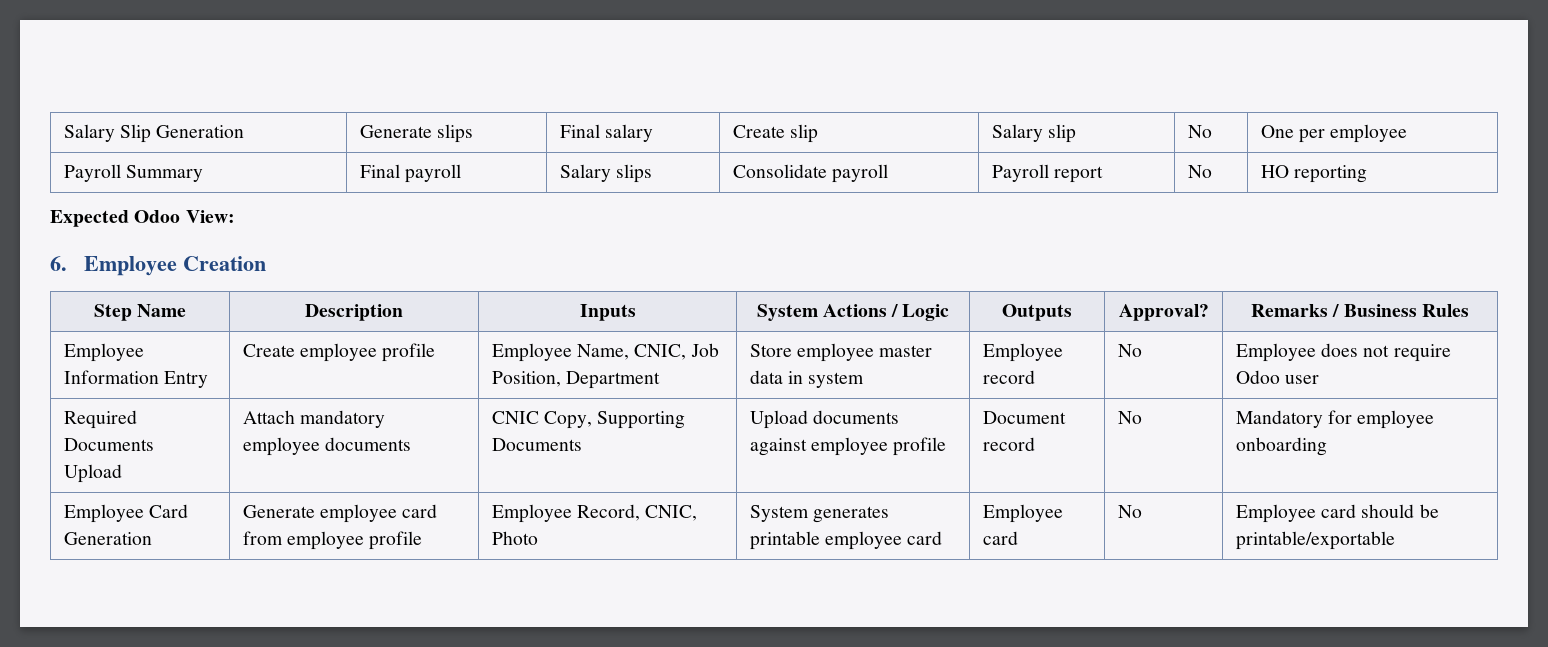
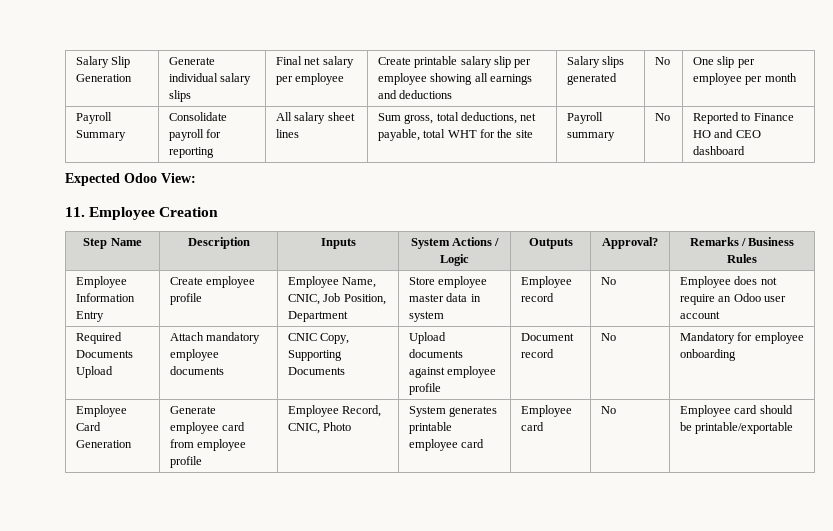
- Salary Slip Generation | Generate slips | Final salary | Create slip | Salary slip | No | One per employee
+ Salary Slip Generation | Generate individual salary slips | Final net salary per employee | Create printable salary slip per employee showing all earnings and deductions | Salary slips generated | No | One slip per employee per month
- Payroll Summary | Final payroll | Salary slips | Consolidate payroll | Payroll report | No | HO reporting
+ Payroll Summary | Consolidate payroll for reporting | All salary sheet lines | Sum gross, total deductions, net payable, total WHT for the site | Payroll summary | No | Reported to Finance HO and CEO dashboard
- 6. Employee Creation
+ 11. Employee Creation
- Employee Information Entry | Create employee profile | Employee Name, CNIC, Job Position, Department | Store employee master data in system | Employee record | No | Employee does not require Odoo user
+ Employee Information Entry | Create employee profile | Employee Name, CNIC, Job Position, Department | Store employee master data in system | Employee record | No | Employee does not require an Odoo user account

